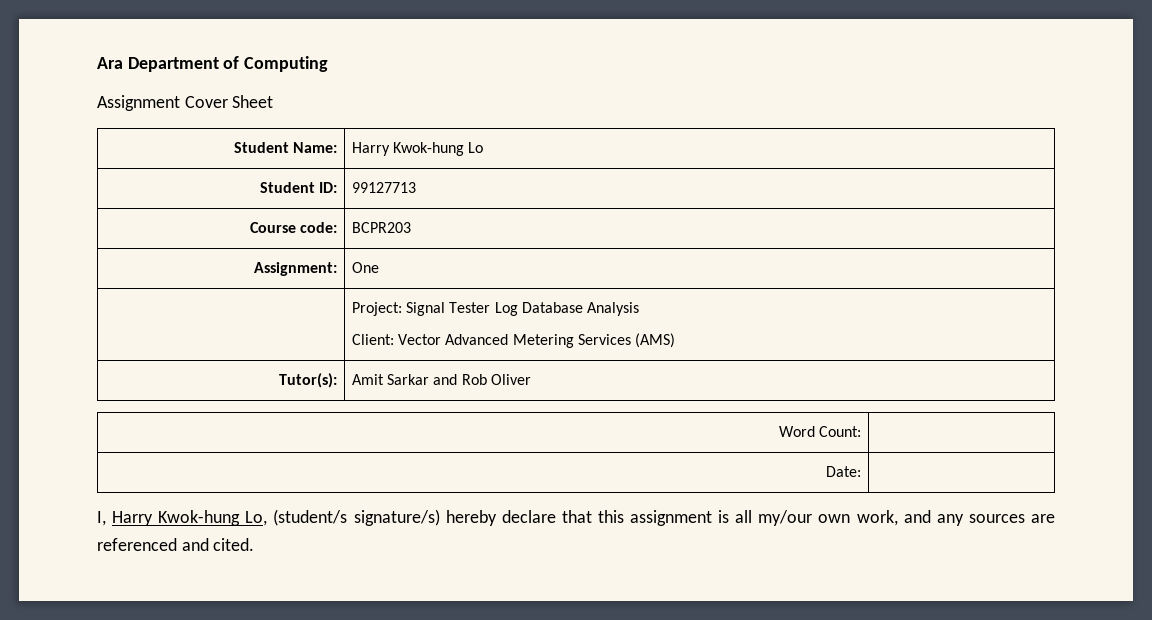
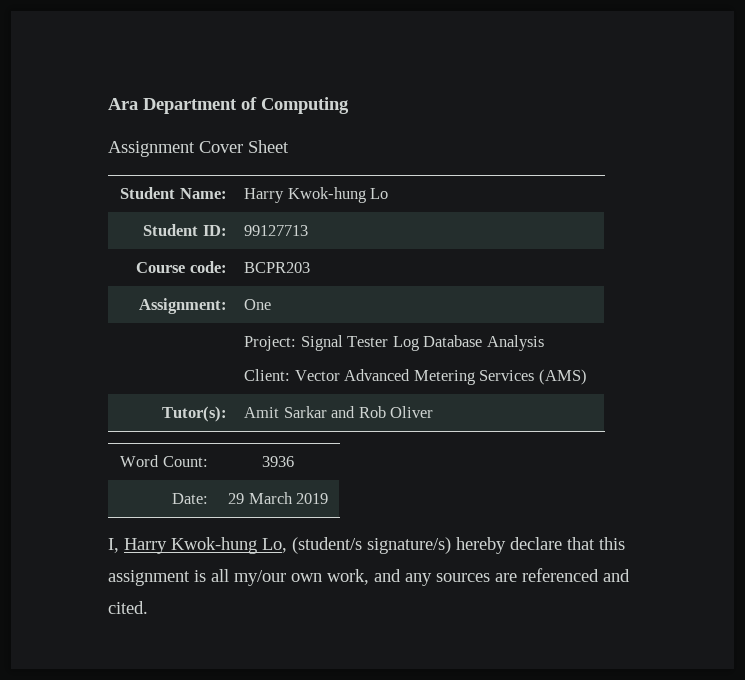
- Word Count: |
+ Word Count: | 3936
- Date: |
+ Date: | 29 March 2019

